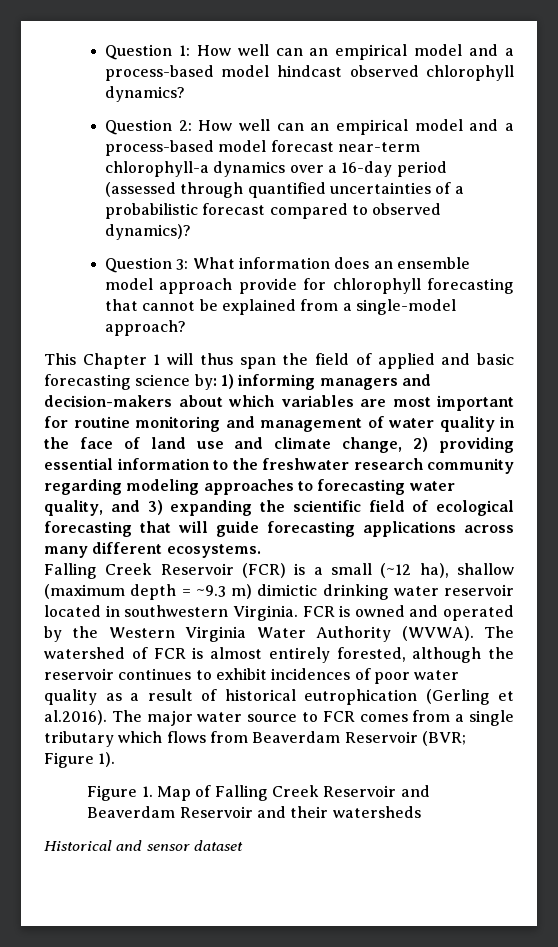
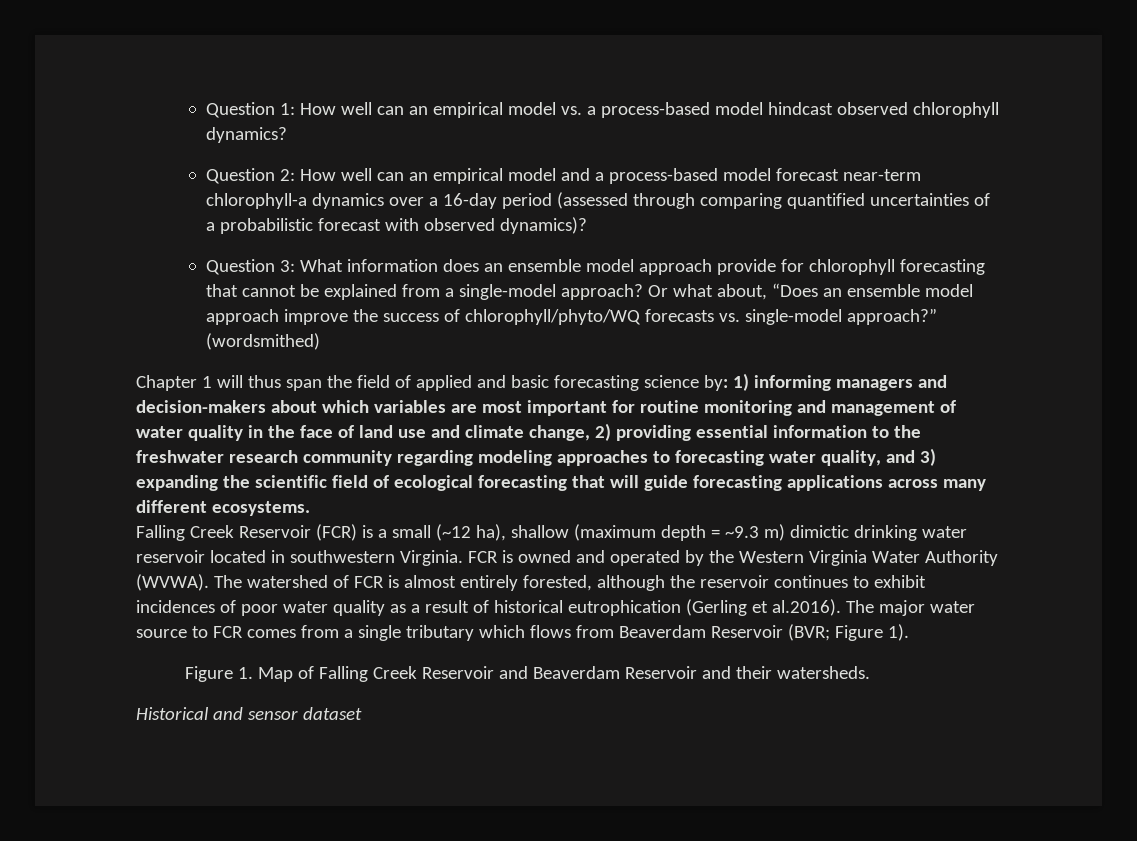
- Question 1: How well can an empirical model and a process-based model hindcast observed chlorophyll dynamics?
+ Question 1: How well can an empirical model vs. a process-based model hindcast observed chlorophyll dynamics?
- Question 2: How well can an empirical model and a process-based model forecast near-term chlorophyll-a dynamics over a 16-day period (assessed through quantified uncertainties of a probabilistic forecast compared to observed dynamics)?
+ Question 2: How well can an empirical model and a process-based model forecast near-term chlorophyll-a dynamics over a 16-day period (assessed through comparing quantified uncertainties of a probabilistic forecast with observed dynamics)?
- What information does an ensemble model approach provide for chlorophyll forecasting that cannot be explained from a single-model approach?
- This Chapter 1 will thus span the field of applied and basic forecasting science by:
+ What information does an ensemble model approach provide for chlorophyll forecasting that cannot be explained from a single-model approach? Or what about, “Does an ensemble model approach improve the success of chlorophyll/phyto/WQ forecasts vs. single-model approach?” (wordsmithed)
+ Chapter 1 will thus span the field of applied and basic forecasting science by:
- Figure 1. Map of Falling Creek Reservoir and Beaverdam Reservoir and their watersheds
+ Figure 1. Map of Falling Creek Reservoir and Beaverdam Reservoir and their watersheds.

